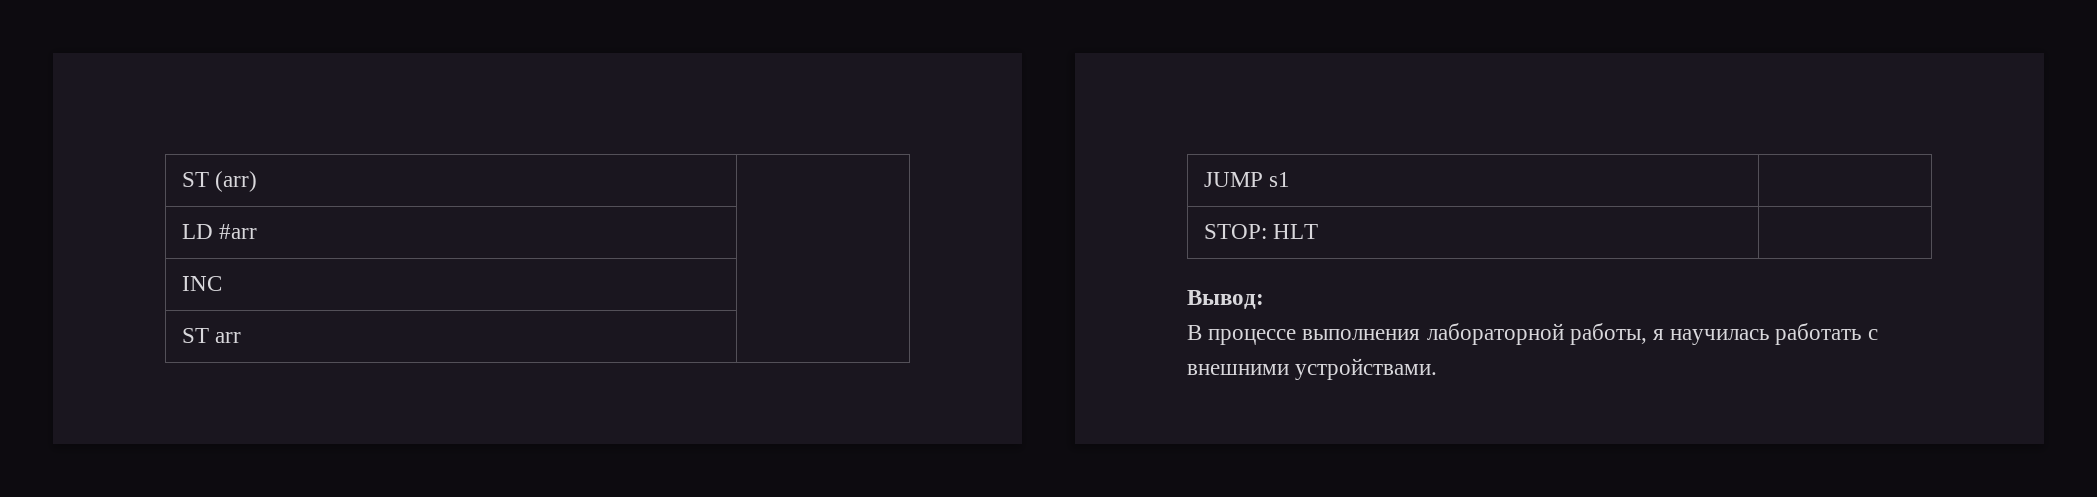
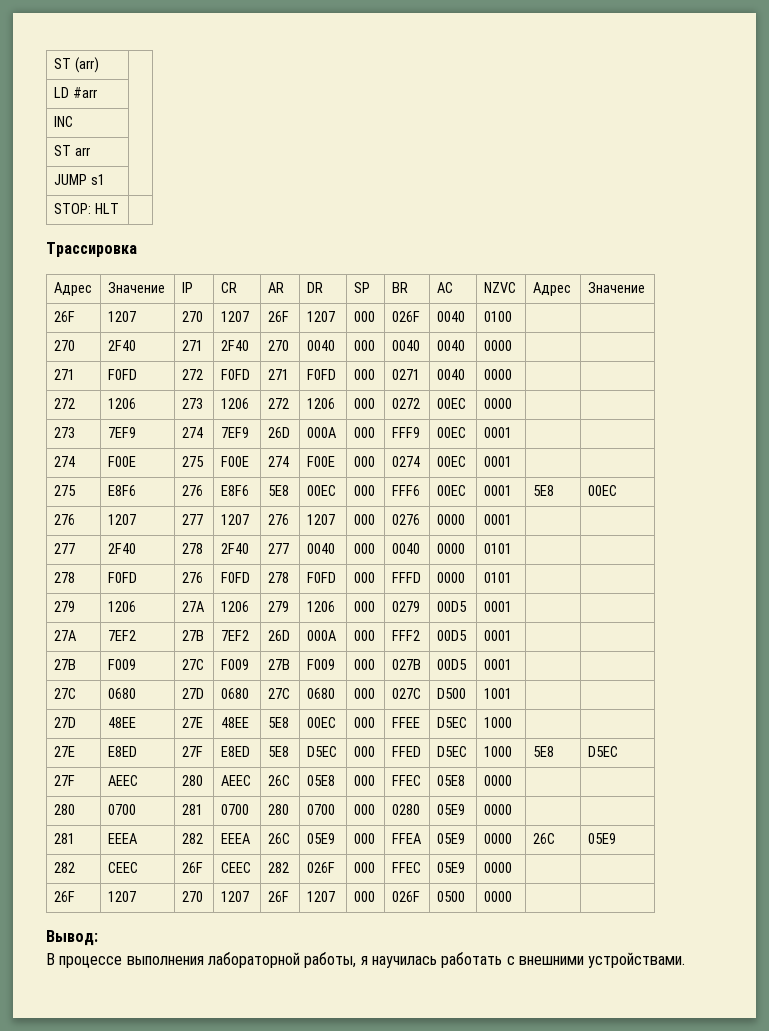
+ Трассировка
+ Адрec | Значение | IP | CR | AR | DR | SP | BR | AC | NZVC | Адрес | Значение
+ 26F | 1207 | 270 | 1207 | 26F | 1207 | 000 | 026F | 0040 | 0100 | |
+ 270 | 2F40 | 271 | 2F40 | 270 | 0040 | 000 | 0040 | 0040 | 0000 | |
+ 271 | F0FD | 272 | F0FD | 271 | F0FD | 000 | 0271 | 0040 | 0000 | |
+ 272 | 1206 | 273 | 1206 | 272 | 1206 | 000 | 0272 | 00EC | 0000 | |
+ 273 | 7EF9 | 274 | 7EF9 | 26D | 000A | 000 | FFF9 | 00EC | 0001 | |
+ 274 | F00E | 275 | F00E | 274 | F00E | 000 | 0274 | 00EC | 0001 | |
+ 275 | E8F6 | 276 | E8F6 | 5E8 | 00EC | 000 | FFF6 | 00EC | 0001 | 5E8 | 00EC
+ 276 | 1207 | 277 | 1207 | 276 | 1207 | 000 | 0276 | 0000 | 0001 | |
+ 277 | 2F40 | 278 | 2F40 | 277 | 0040 | 000 | 0040 | 0000 | 0101 | |
+ 278 | F0FD | 276 | F0FD | 278 | F0FD | 000 | FFFD | 0000 | 0101 | |
+ 279 | 1206 | 27A | 1206 | 279 | 1206 | 000 | 0279 | 00D5 | 0001 | |
+ 27A | 7EF2 | 27B | 7EF2 | 26D | 000A | 000 | FFF2 | 00D5 | 0001 | |
+ 27B | F009 | 27C | F009 | 27B | F009 | 000 | 027B | 00D5 | 0001 | |
+ 27C | 0680 | 27D | 0680 | 27C | 0680 | 000 | 027C | D500 | 1001 | |
+ 27D | 48EE | 27E | 48EE | 5E8 | 00EC | 000 | FFEE | D5EC | 1000 | |
+ 27E | E8ED | 27F | E8ED | 5E8 | D5EC | 000 | FFED | D5EC | 1000 | 5E8 | D5EC
+ 27F | AEEC | 280 | AEEC | 26C | 05E8 | 000 | FFEC | 05E8 | 0000 | |
+ 280 | 0700 | 281 | 0700 | 280 | 0700 | 000 | 0280 | 05E9 | 0000 | |
+ 281 | EEEA | 282 | EEEA | 26C | 05E9 | 000 | FFEA | 05E9 | 0000 | 26C | 05E9
+ 282 | CEEC | 26F | CEEC | 282 | 026F | 000 | FFEC | 05E9 | 0000 | |
+ 26F | 1207 | 270 | 1207 | 26F | 1207 | 000 | 026F | 0500 | 0000 | |

